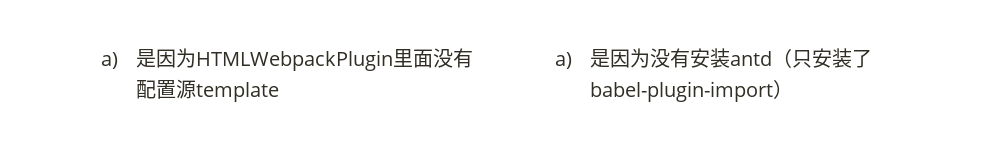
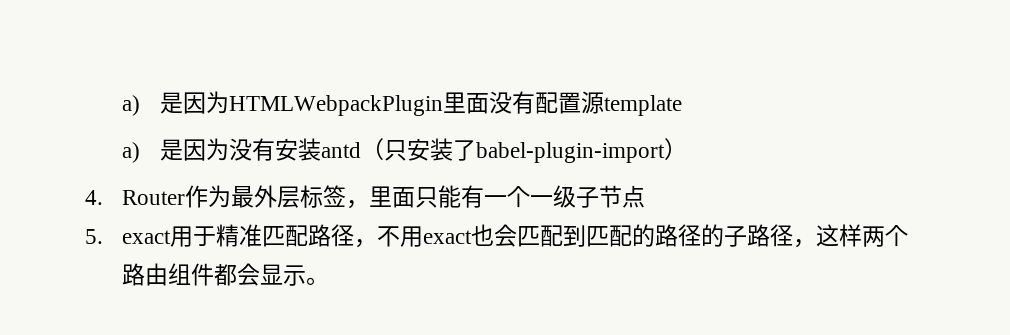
+ 4. Router作为最外层标签，里面只能有一个一级子节点
+ 5. exact用于精准匹配路径，不用exact也会匹配到匹配的路径的子路径，这样两个路由组件都会显示。

